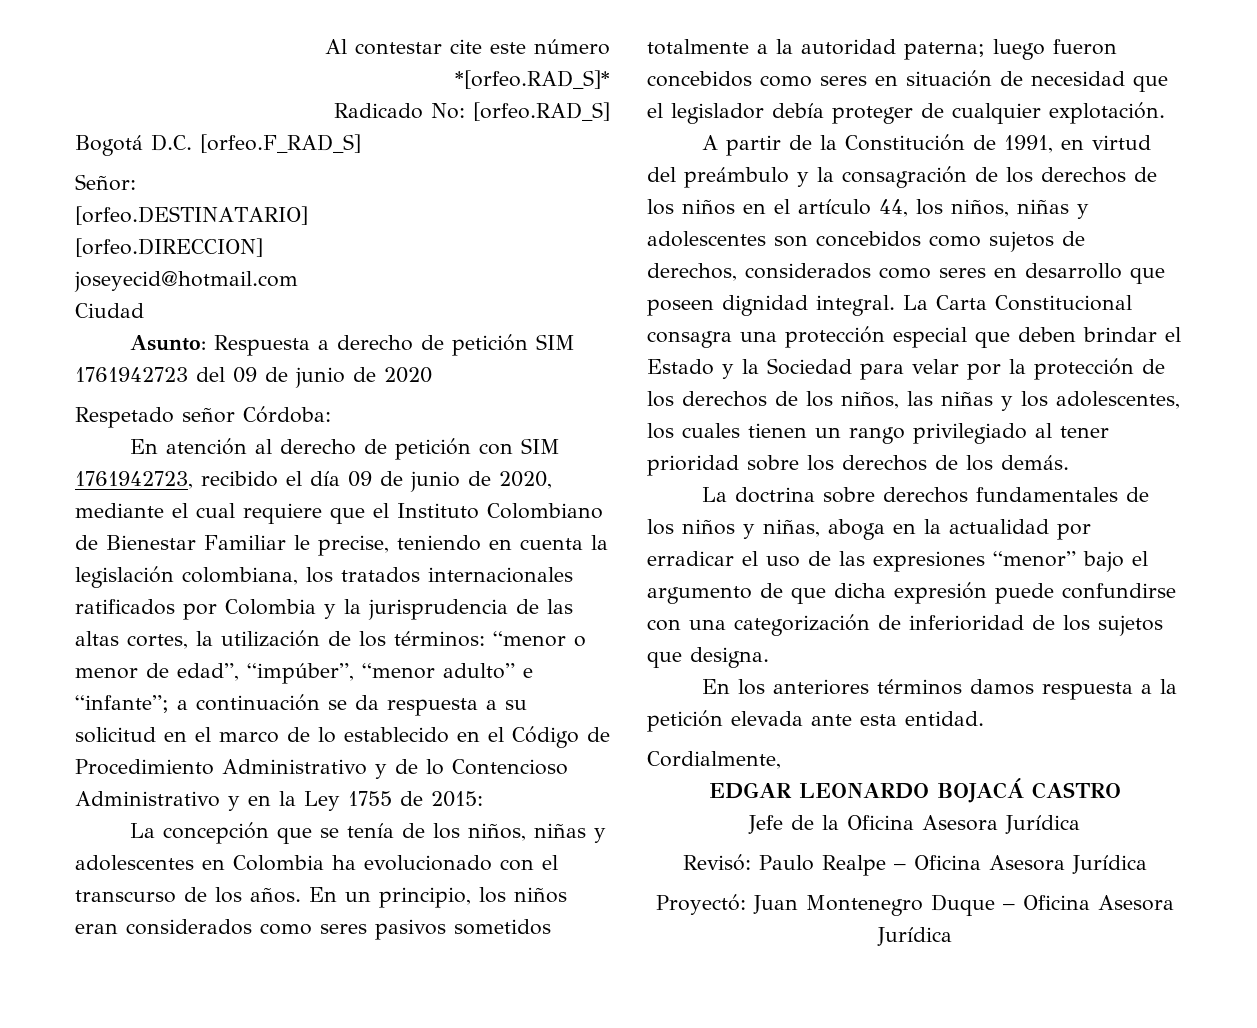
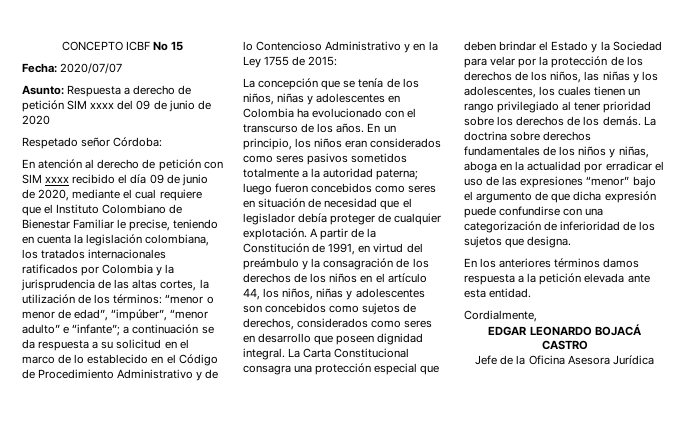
- Al contestar cite este número
- *[orfeo.RAD_S]*
- Radicado No: [orfeo.RAD_S]
- Bogotá D.C. [orfeo.F_RAD_S]
- Señor:
- [orfeo.DESTINATARIO]
- [orfeo.DIRECCION]
- joseyecid@hotmail.com
- Ciudad
+ CONCEPTO ICBF No 15
+ Fecha: 2020/07/07
- Asunto: Respuesta a derecho de petición SIM 1761942723 del 09 de junio de 2020
+ Asunto: Respuesta a derecho de petición SIM xxxx del 09 de junio de 2020
- En atención al derecho de petición con SIM 1761942723, recibido el día 09 de junio de 2020, mediante el cual requiere que el Instituto Colombiano de Bienestar Familiar le precise, teniendo en cuenta la legislación colombiana, los tratados internacionales ratificados por Colombia y la jurisprudencia de las altas cortes, la utilización de los términos:
+ En atención al derecho de petición con SIM xxxx recibido el día 09 de junio de 2020, mediante el cual requiere que el Instituto Colombiano de Bienestar Familiar le precise, teniendo en cuenta la legislación colombiana, los tratados internacionales ratificados por Colombia y la jurisprudencia de las altas cortes, la utilización de los términos:
- luego fueron concebidos como seres en situación de necesidad que el legislador debía proteger de cualquier explotación.
- A partir de la Constitución de 1991, en virtud del preámbulo y la consagración de los derechos de los niños en el artículo 44, los niños, niñas y adolescentes son concebidos como sujetos de derechos, considerados como seres en desarrollo que poseen dignidad integral.
+ luego fueron concebidos como seres en situación de necesidad que el legislador debía proteger de cualquier explotación. A partir de la Constitución de 1991, en virtud del preámbulo y la consagración de los derechos de los niños en el artículo 44, los niños, niñas y adolescentes son concebidos como sujetos de derechos, considerados como seres en desarrollo que poseen dignidad integral.
- La Carta Constitucional consagra una protección especial que deben brindar el Estado y la Sociedad para velar por la protección de los derechos de los niños, las niñas y los adolescentes, los cuales tienen un rango privilegiado al tener prioridad sobre los derechos de los demás.
- La doctrina sobre derechos fundamentales de los niños y niñas, aboga en la actualidad por erradicar el uso de las expresiones “menor” bajo el argumento de que dicha expresión puede confundirse con una categorización de inferioridad de los sujetos que designa.
+ La Carta Constitucional consagra una protección especial que deben brindar el Estado y la Sociedad para velar por la protección de los derechos de los niños, las niñas y los adolescentes, los cuales tienen un rango privilegiado al tener prioridad sobre los derechos de los demás. La doctrina sobre derechos fundamentales de los niños y niñas, aboga en la actualidad por erradicar el uso de las expresiones “menor” bajo el argumento de que dicha expresión puede confundirse con una categorización de inferioridad de los sujetos que designa.
- Revisó: Paulo Realpe – Oficina Asesora Jurídica
- Proyectó: Juan Montenegro Duque – Oficina Asesora Jurídica

